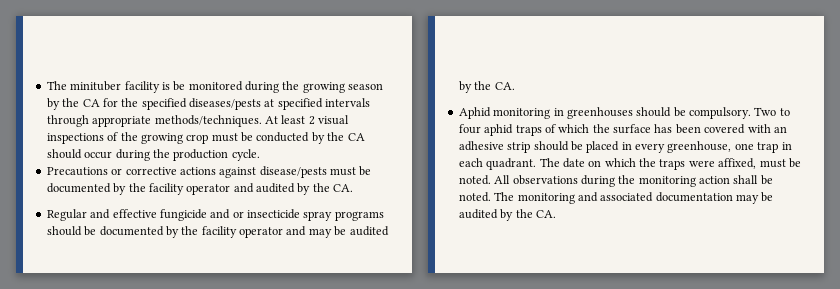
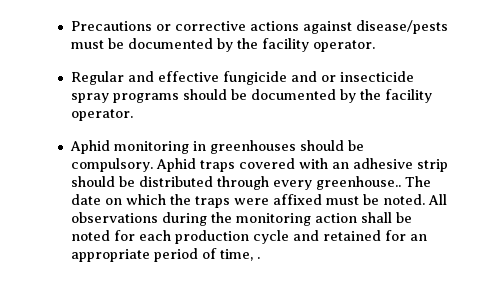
- The minituber facility is be monitored during the growing season by the CA for the specified diseases/pests at specified intervals through appropriate methods/techniques. At least 2 visual inspections of the growing crop must be conducted by the CA should occur during the production cycle.
- Precautions or corrective actions against disease/pests must be documented by the facility operator and audited by the CA.
+ Precautions or corrective actions against disease/pests must be documented by the facility operator.
- Regular and effective fungicide and or insecticide spray programs should be documented by the facility operator and may be audited by the CA.
+ Regular and effective fungicide and or insecticide spray programs should be documented by the facility operator.
- Two to four aphid traps of which the surface has been covered with an adhesive strip should be placed in every greenhouse, one trap in each quadrant.
+ Aphid traps covered with an adhesive strip should be distributed through every greenhouse..
- The date on which the traps were affixed, must be noted.
+ The date on which the traps were affixed must be noted.
- All observations during the monitoring action shall be noted. The monitoring and associated documentation may be audited by the CA.
+ All observations during the monitoring action shall be noted for each production cycle and retained for an appropriate period of time, .

